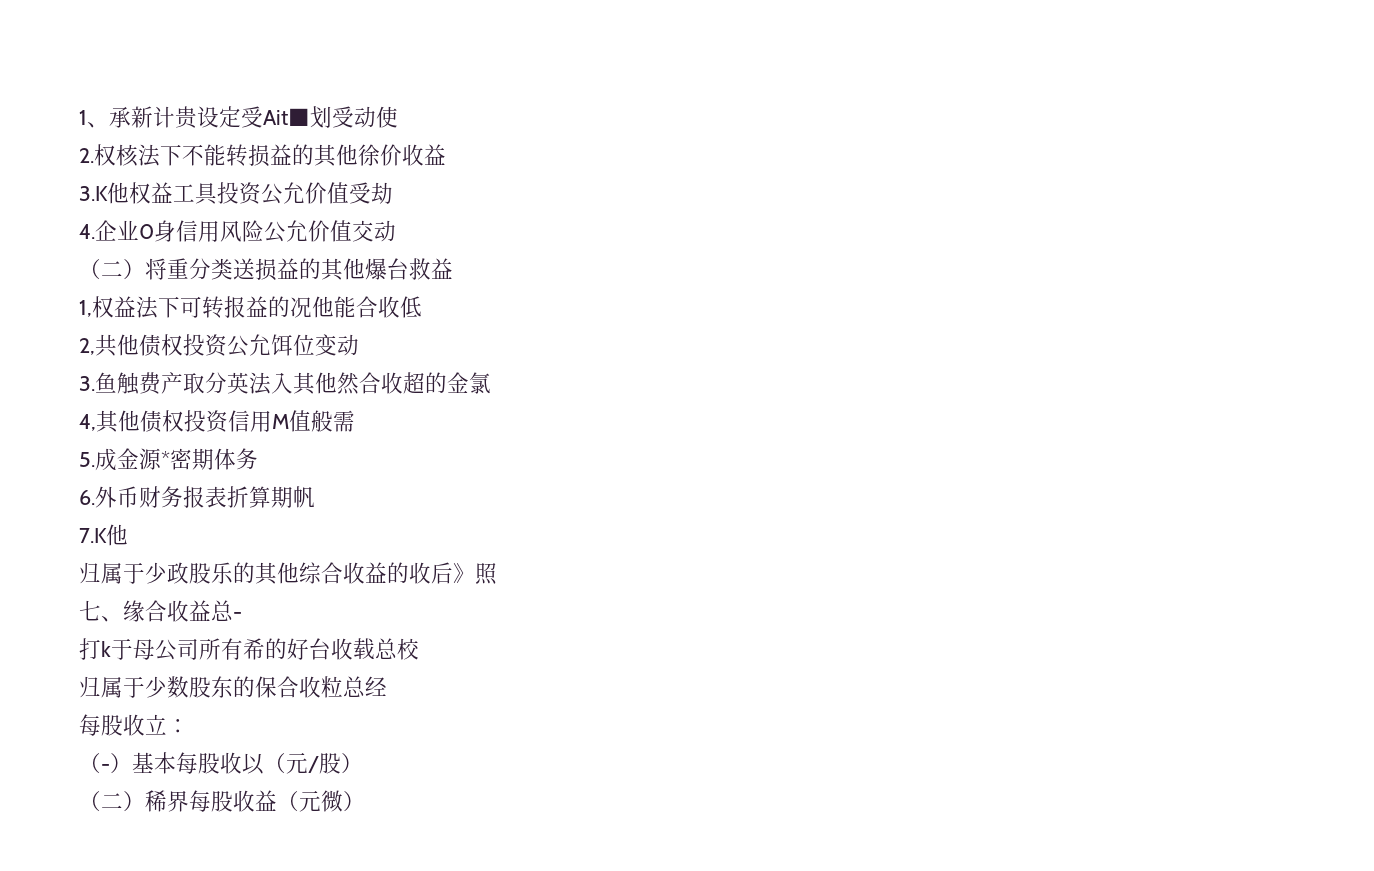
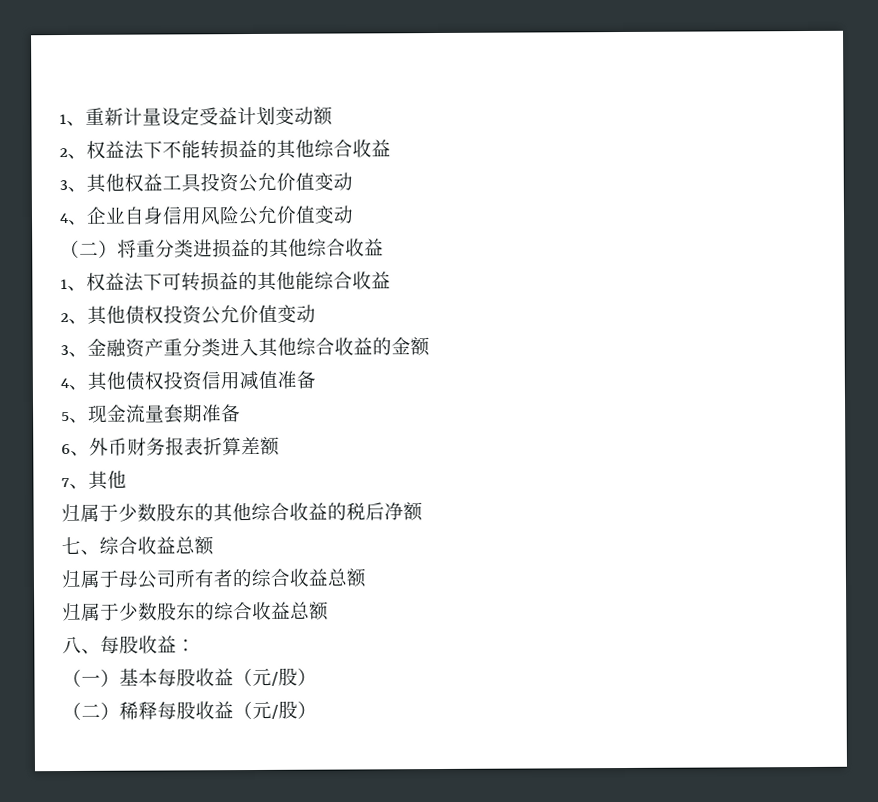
- 1、承新计贵设定受Ait■划受动使
- 2.权核法下不能转损益的其他徐价收益
- 3.K他权益工具投资公允价值受劫
- 4.企业0身信用风险公允价值交动
+ 1、重新计量设定受益计划变动额
+ 2、权益法下不能转损益的其他综合收益
+ 3、其他权益工具投资公允价值变动
+ 4、企业自身信用风险公允价值变动
- （二）将重分类送损益的其他爆台救益
- 1,权益法下可转报益的况他能合收低
- 2,共他债权投资公允饵位变动
- 3.鱼触费产取分英法入其他然合收超的金氯
- 4,其他债权投资信用M值般需
- 5.成金源*密期体务
- 6.外币财务报表折算期帆
- 7.K他
- 归属于少政股乐的其他综合收益的收后》照
- 七、缘合收益总-
- 打k于母公司所有希的好台收载总校
- 归属于少数股东的保合收粒总经
- 每股收立：
+ （二）将重分类进损益的其他综合收益
+ 1、权益法下可转损益的其他能综合收益
+ 2、其他债权投资公允价值变动
+ 3、金融资产重分类进入其他综合收益的金额
+ 4、其他债权投资信用减值准备
+ 5、现金流量套期准备
+ 6、外币财务报表折算差额
+ 7、其他
+ 归属于少数股东的其他综合收益的税后净额
+ 七、综合收益总额
+ 归属于母公司所有者的综合收益总额
+ 归属于少数股东的综合收益总额
+ 八、每股收益：
- （-）基本每股收以（元/股）
+ （一）基本每股收益（元/股）
- （二）稀界每股收益（元微）
+ （二）稀释每股收益（元/股）

